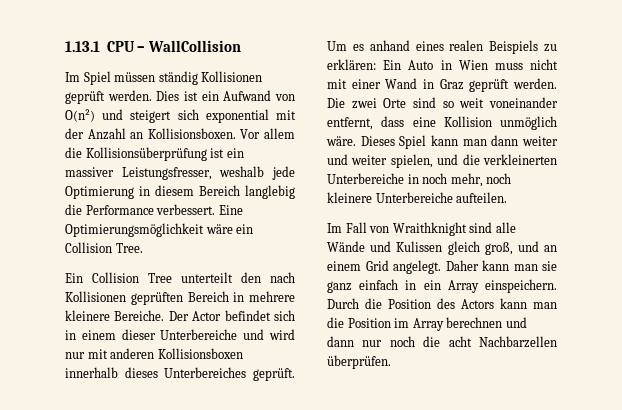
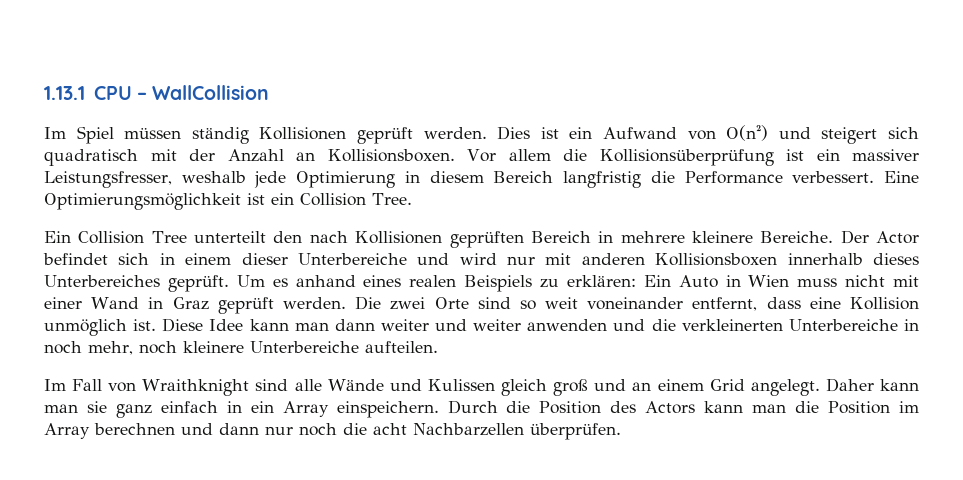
- Dies ist ein Aufwand von O(n²) und steigert sich exponential mit der Anzahl an Kollisionsboxen.
+ Dies ist ein Aufwand von O(n²) und steigert sich quadratisch mit der Anzahl an Kollisionsboxen.
- Vor allem die Kollisionsüberprüfung ist ein massiver Leistungsfresser, weshalb jede Optimierung in diesem Bereich langlebig die Performance verbessert.
+ Vor allem die Kollisionsüberprüfung ist ein massiver Leistungsfresser, weshalb jede Optimierung in diesem Bereich langfristig die Performance verbessert.
- Eine Optimierungsmöglichkeit wäre ein Collision Tree.
+ Eine Optimierungsmöglichkeit ist ein Collision Tree.
- Die zwei Orte sind so weit voneinander entfernt, dass eine Kollision unmöglich wäre. Dieses Spiel kann man dann weiter und weiter spielen, und die verkleinerten Unterbereiche in noch mehr, noch kleinere Unterbereiche aufteilen.
+ Die zwei Orte sind so weit voneinander entfernt, dass eine Kollision unmöglich ist. Diese Idee kann man dann weiter und weiter anwenden und die verkleinerten Unterbereiche in noch mehr, noch kleinere Unterbereiche aufteilen.
- Im Fall von Wraithknight sind alle Wände und Kulissen gleich groß, und an einem Grid angelegt.
+ Im Fall von Wraithknight sind alle Wände und Kulissen gleich groß und an einem Grid angelegt.

